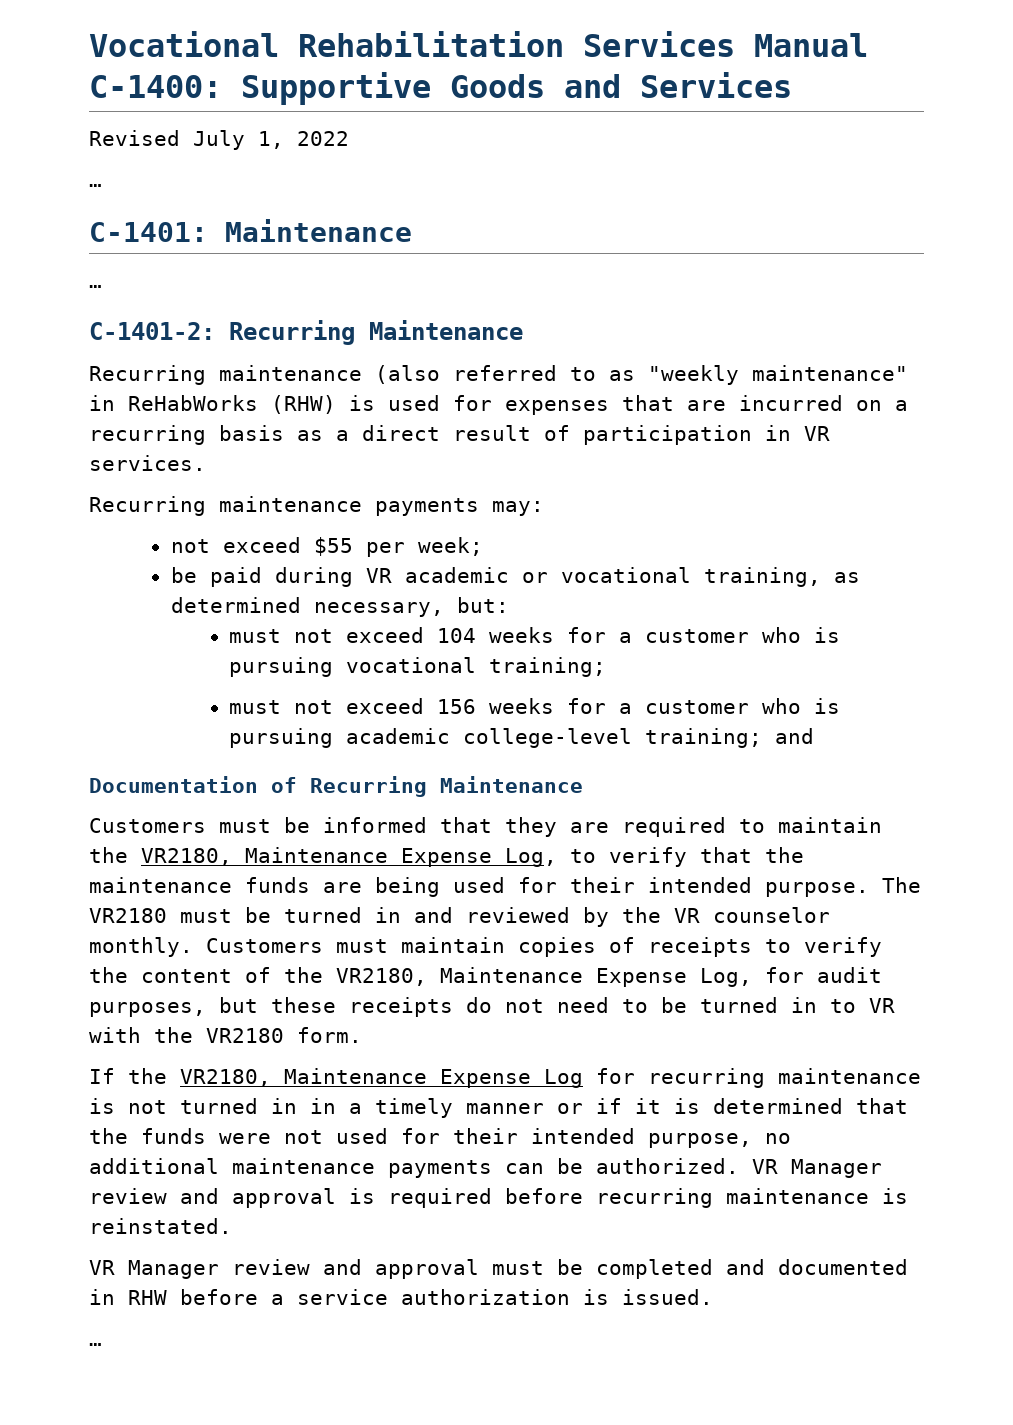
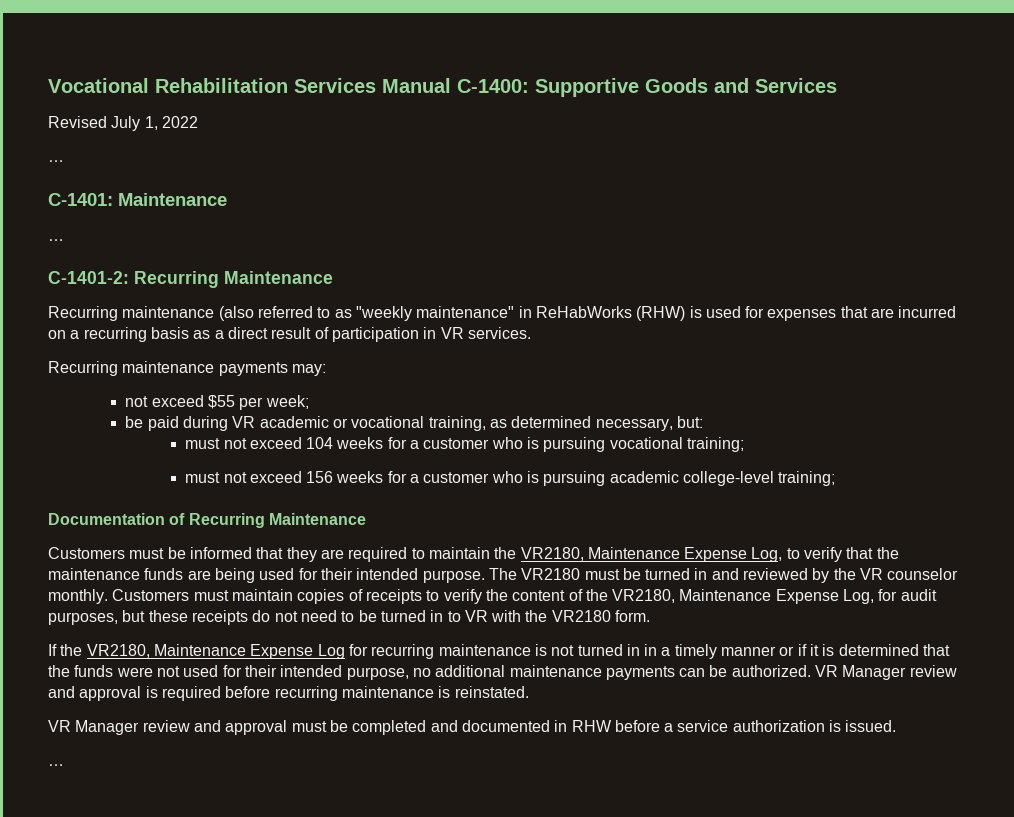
- must not exceed 156 weeks for a customer who is pursuing academic college-level training; and
+ must not exceed 156 weeks for a customer who is pursuing academic college-level training;

